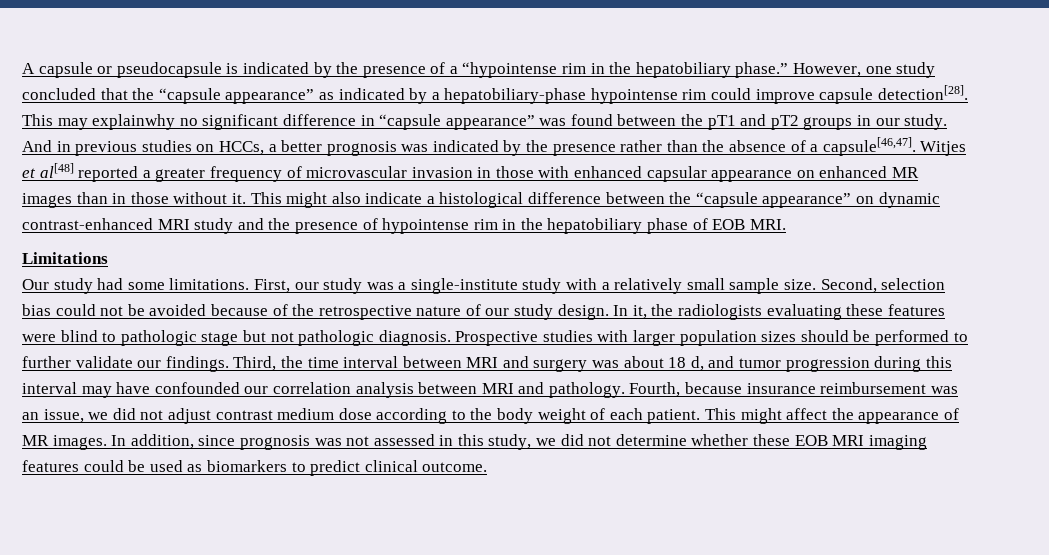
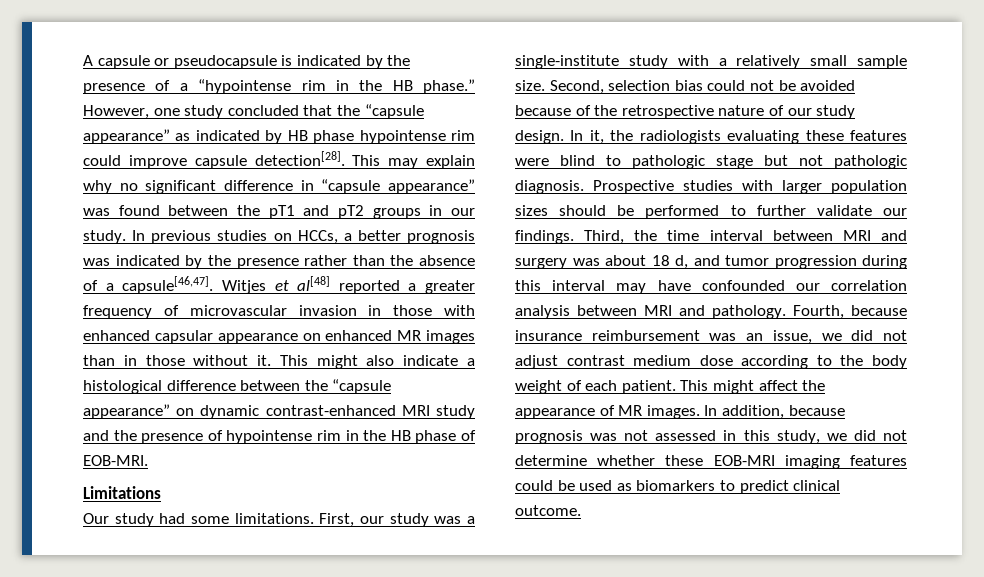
- A capsule or pseudocapsule is indicated by the presence of a “hypointense rim in the hepatobiliary phase.”
+ A capsule or pseudocapsule is indicated by the presence of a “hypointense rim in the HB phase.”
- However, one study concluded that the “capsule appearance” as indicated by a hepatobiliary-phase hypointense rim could improve capsule detection[28].
+ However, one study concluded that the “capsule appearance” as indicated by HB phase hypointense rim could improve capsule detection[28].
- This may explainwhy no significant difference in “capsule appearance” was found between the pT1 and pT2 groups in our study.
+ This may explain why no significant difference in “capsule appearance” was found between the pT1 and pT2 groups in our study.
- And in previous studies on HCCs, a better prognosis was indicated by the presence rather than the absence of a capsule[46,47].
+ In previous studies on HCCs, a better prognosis was indicated by the presence rather than the absence of a capsule[46,47].
- This might also indicate a histological difference between the “capsule appearance” on dynamic contrast-enhanced MRI study and the presence of hypointense rim in the hepatobiliary phase of EOB MRI.
+ This might also indicate a histological difference between the “capsule appearance” on dynamic contrast-enhanced MRI study and the presence of hypointense rim in the HB phase of EOB-MRI.
- In addition, since prognosis was not assessed in this study, we did not determine whether these EOB MRI imaging features could be used as biomarkers to predict clinical outcome.
+ In addition, because prognosis was not assessed in this study, we did not determine whether these EOB-MRI imaging features could be used as biomarkers to predict clinical outcome.

